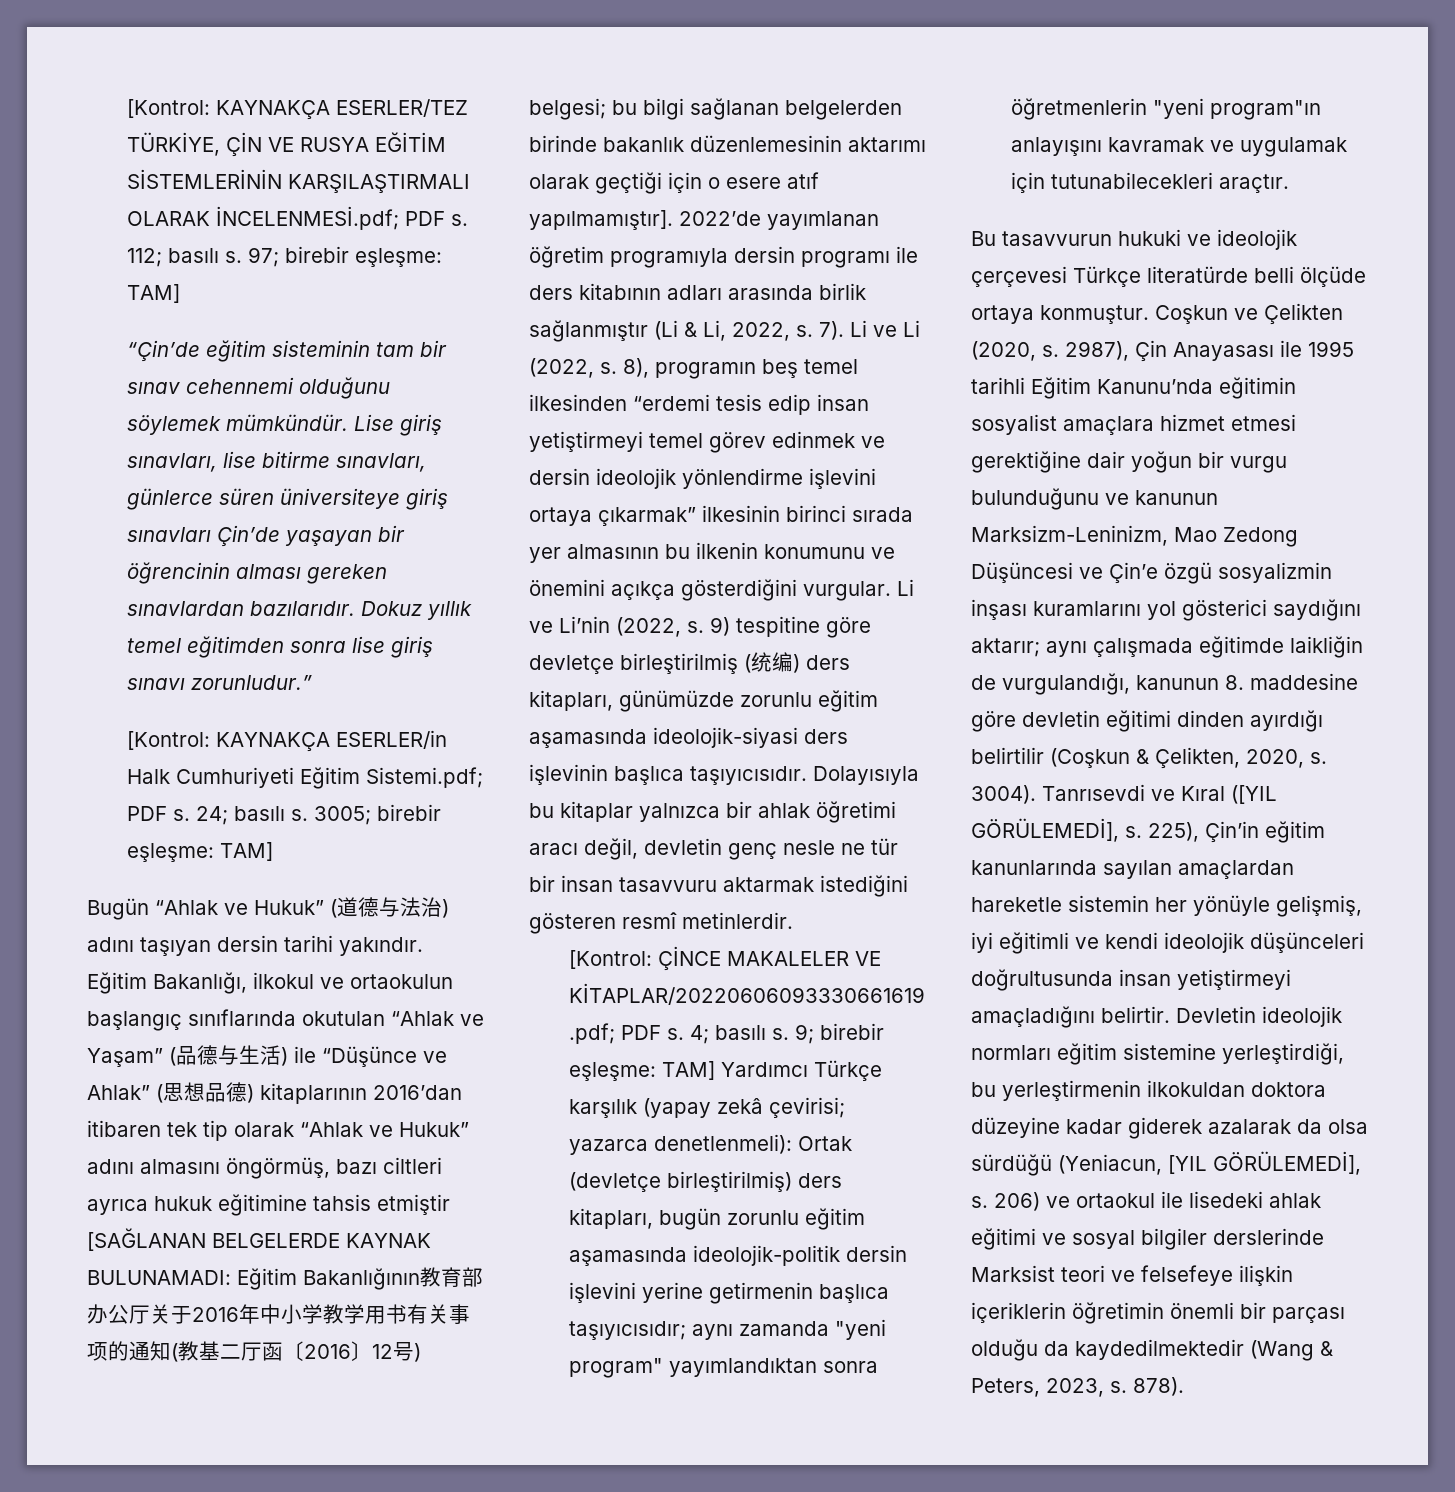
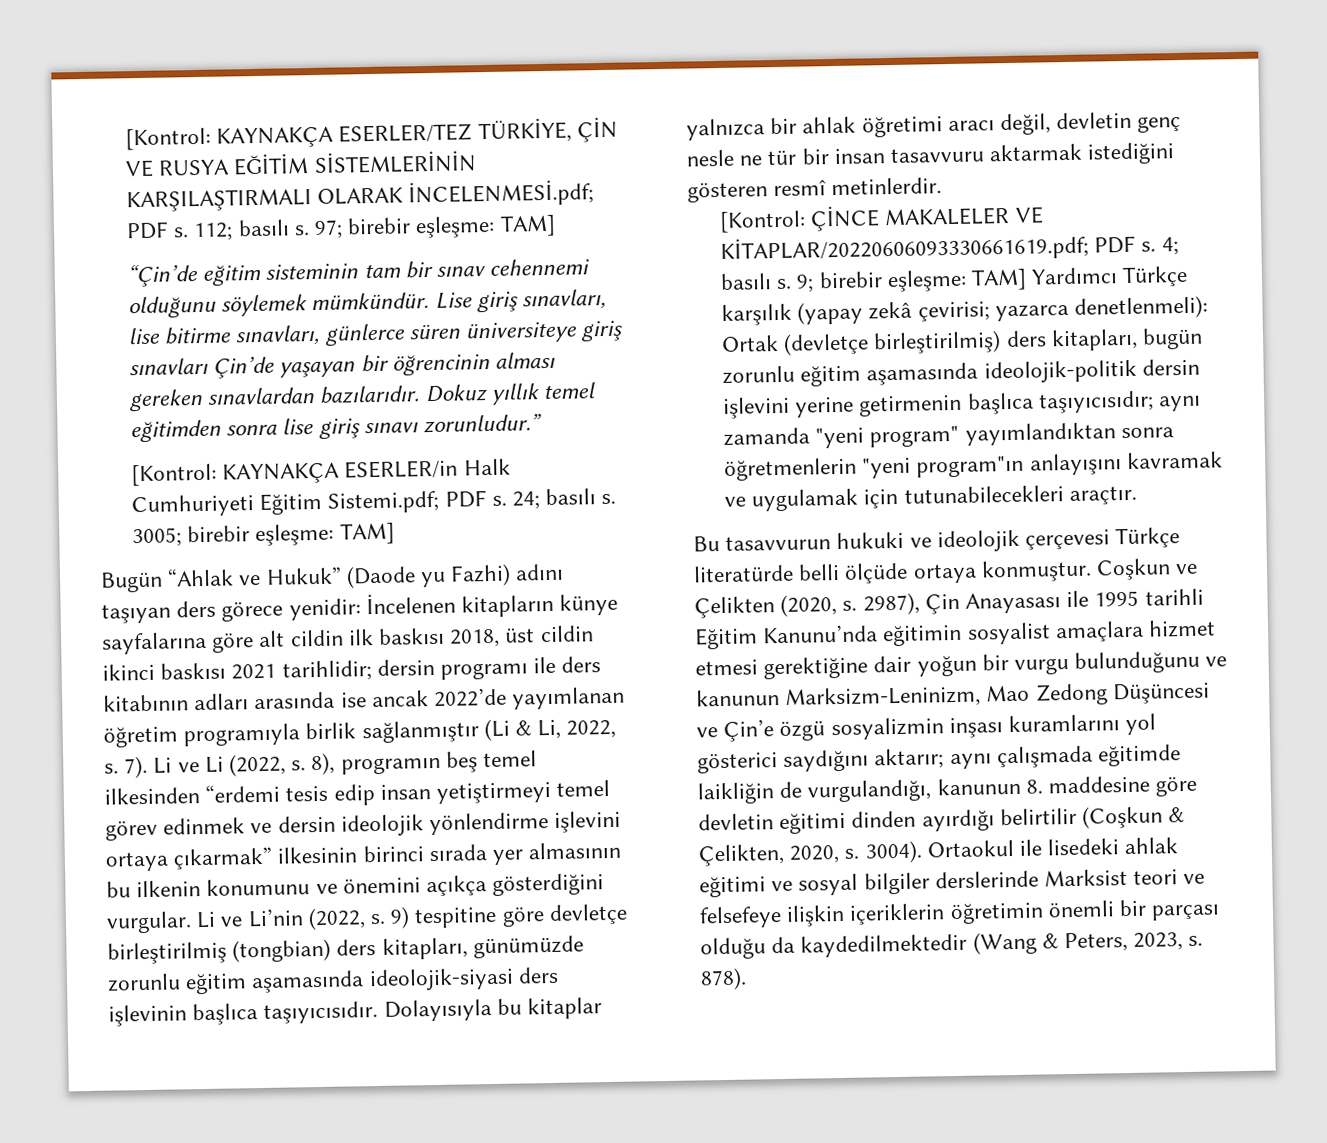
- Bugün “Ahlak ve Hukuk” (道德与法治) adını taşıyan dersin tarihi yakındır. Eğitim Bakanlığı, ilkokul ve ortaokulun başlangıç sınıflarında okutulan “Ahlak ve Yaşam” (品德与生活) ile “Düşünce ve Ahlak” (思想品德) kitaplarının 2016’dan itibaren tek tip olarak “Ahlak ve Hukuk” adını almasını öngörmüş, bazı ciltleri ayrıca hukuk eğitimine tahsis etmiştir [SAĞLANAN BELGELERDE KAYNAK BULUNAMADI: Eğitim Bakanlığının教育部办公厅关于2016年中小学教学用书有关事项的通知(教基二厅函〔2016〕12号) belgesi; bu bilgi sağlanan belgelerden birinde bakanlık düzenlemesinin aktarımı olarak geçtiği için o esere atıf yapılmamıştır]. 2022’de yayımlanan öğretim programıyla dersin programı ile ders kitabının adları arasında birlik sağlanmıştır (Li & Li, 2022, s.
+ Bugün “Ahlak ve Hukuk” (Daode yu Fazhi) adını taşıyan ders görece yenidir: İncelenen kitapların künye sayfalarına göre alt cildin ilk baskısı 2018, üst cildin ikinci baskısı 2021 tarihlidir; dersin programı ile ders kitabının adları arasında ise ancak 2022’de yayımlanan öğretim programıyla birlik sağlanmıştır (Li & Li, 2022, s.
- 9) tespitine göre devletçe birleştirilmiş (统编) ders kitapları, günümüzde zorunlu eğitim aşamasında ideolojik-siyasi ders işlevinin başlıca taşıyıcısıdır.
+ 9) tespitine göre devletçe birleştirilmiş (tongbian) ders kitapları, günümüzde zorunlu eğitim aşamasında ideolojik-siyasi ders işlevinin başlıca taşıyıcısıdır.
- Tanrısevdi ve Kıral ([YIL GÖRÜLEMEDİ], s. 225), Çin’in eğitim kanunlarında sayılan amaçlardan hareketle sistemin her yönüyle gelişmiş, iyi eğitimli ve kendi ideolojik düşünceleri doğrultusunda insan yetiştirmeyi amaçladığını belirtir. Devletin ideolojik normları eğitim sistemine yerleştirdiği, bu yerleştirmenin ilkokuldan doktora düzeyine kadar giderek azalarak da olsa sürdüğü (Yeniacun, [YIL GÖRÜLEMEDİ], s. 206) ve ortaokul ile lisedeki ahlak eğitimi ve sosyal bilgiler derslerinde Marksist teori ve felsefeye ilişkin içeriklerin öğretimin önemli bir parçası olduğu da kaydedilmektedir (Wang & Peters, 2023, s.
+ Ortaokul ile lisedeki ahlak eğitimi ve sosyal bilgiler derslerinde Marksist teori ve felsefeye ilişkin içeriklerin öğretimin önemli bir parçası olduğu da kaydedilmektedir (Wang & Peters, 2023, s.

